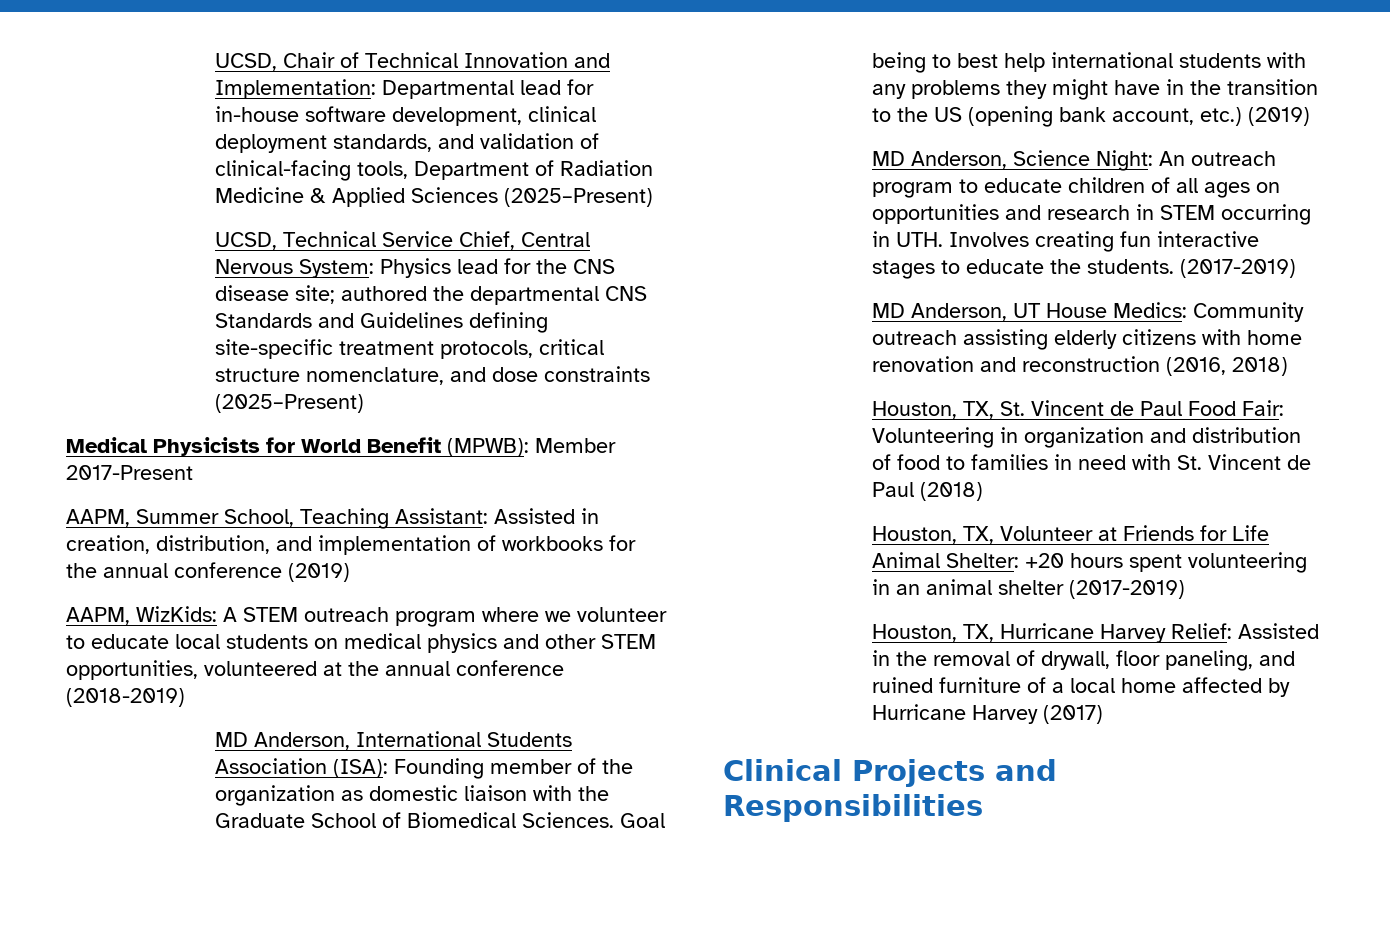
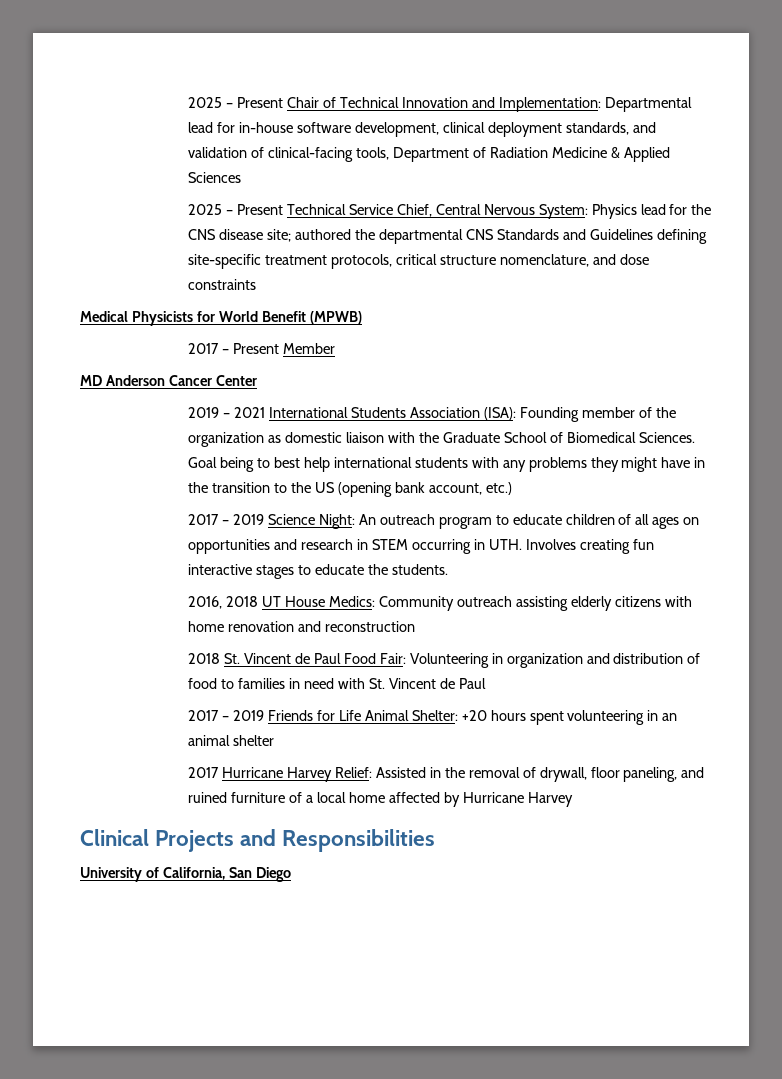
- UCSD, Chair of Technical Innovation and Implementation: Departmental lead for in-house software development, clinical deployment standards, and validation of clinical-facing tools, Department of Radiation Medicine & Applied Sciences (2025–Present)
- UCSD, Technical Service Chief, Central Nervous System: Physics lead for the CNS disease site; authored the departmental CNS Standards and Guidelines defining site-specific treatment protocols, critical structure nomenclature, and dose constraints (2025–Present)
+ 2025 – Present Chair of Technical Innovation and Implementation: Departmental lead for in-house software development, clinical deployment standards, and validation of clinical-facing tools, Department of Radiation Medicine & Applied Sciences
+ 2025 – Present Technical Service Chief, Central Nervous System: Physics lead for the CNS disease site; authored the departmental CNS Standards and Guidelines defining site-specific treatment protocols, critical structure nomenclature, and dose constraints
- Medical Physicists for World Benefit (MPWB): Member 2017-Present
- AAPM, Summer School, Teaching Assistant: Assisted in creation, distribution, and implementation of workbooks for the annual conference (2019)
- AAPM, WizKids: A STEM outreach program where we volunteer to educate local students on medical physics and other STEM opportunities, volunteered at the annual conference (2018-2019)
- MD Anderson, International Students Association (ISA): Founding member of the organization as domestic liaison with the Graduate School of Biomedical Sciences.
+ Medical Physicists for World Benefit (MPWB)
+ 2017 – Present Member
+ MD Anderson Cancer Center
+ 2019 – 2021 International Students Association (ISA): Founding member of the organization as domestic liaison with the Graduate School of Biomedical Sciences.
- Goal being to best help international students with any problems they might have in the transition to the US (opening bank account, etc.) (2019)
- MD Anderson, Science Night:
+ Goal being to best help international students with any problems they might have in the transition to the US (opening bank account, etc.)
+ 2017 – 2019 Science Night:
- An outreach program to educate children of all ages on opportunities and research in STEM occurring in UTH. Involves creating fun interactive stages to educate the students. (2017-2019)
- MD Anderson, UT House Medics:
+ An outreach program to educate children of all ages on opportunities and research in STEM occurring in UTH. Involves creating fun interactive stages to educate the students.
+ 2016, 2018 UT House Medics:
- Community outreach assisting elderly citizens with home renovation and reconstruction (2016, 2018)
- Houston, TX, St. Vincent de Paul Food Fair:
+ Community outreach assisting elderly citizens with home renovation and reconstruction
+ 2018 St. Vincent de Paul Food Fair:
- Volunteering in organization and distribution of food to families in need with St. Vincent de Paul (2018)
- Houston, TX, Volunteer at Friends for Life Animal Shelter:
+ Volunteering in organization and distribution of food to families in need with St. Vincent de Paul
+ 2017 – 2019 Friends for Life Animal Shelter:
- +20 hours spent volunteering in an animal shelter (2017-2019)
- Houston, TX, Hurricane Harvey Relief:
+ +20 hours spent volunteering in an animal shelter
+ 2017 Hurricane Harvey Relief:
- Assisted in the removal of drywall, floor paneling, and ruined furniture of a local home affected by Hurricane Harvey (2017)
+ Assisted in the removal of drywall, floor paneling, and ruined furniture of a local home affected by Hurricane Harvey
+ University of California, San Diego

